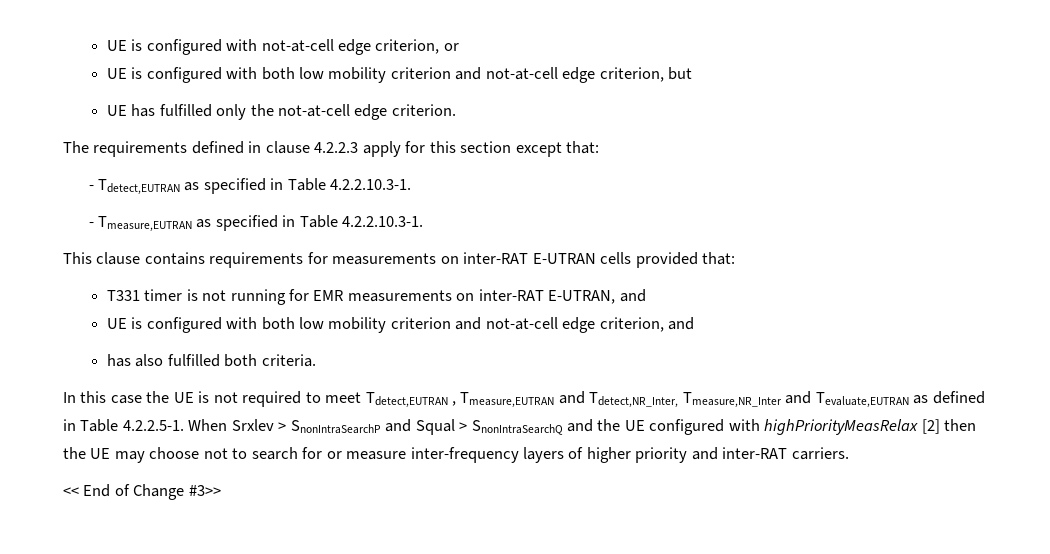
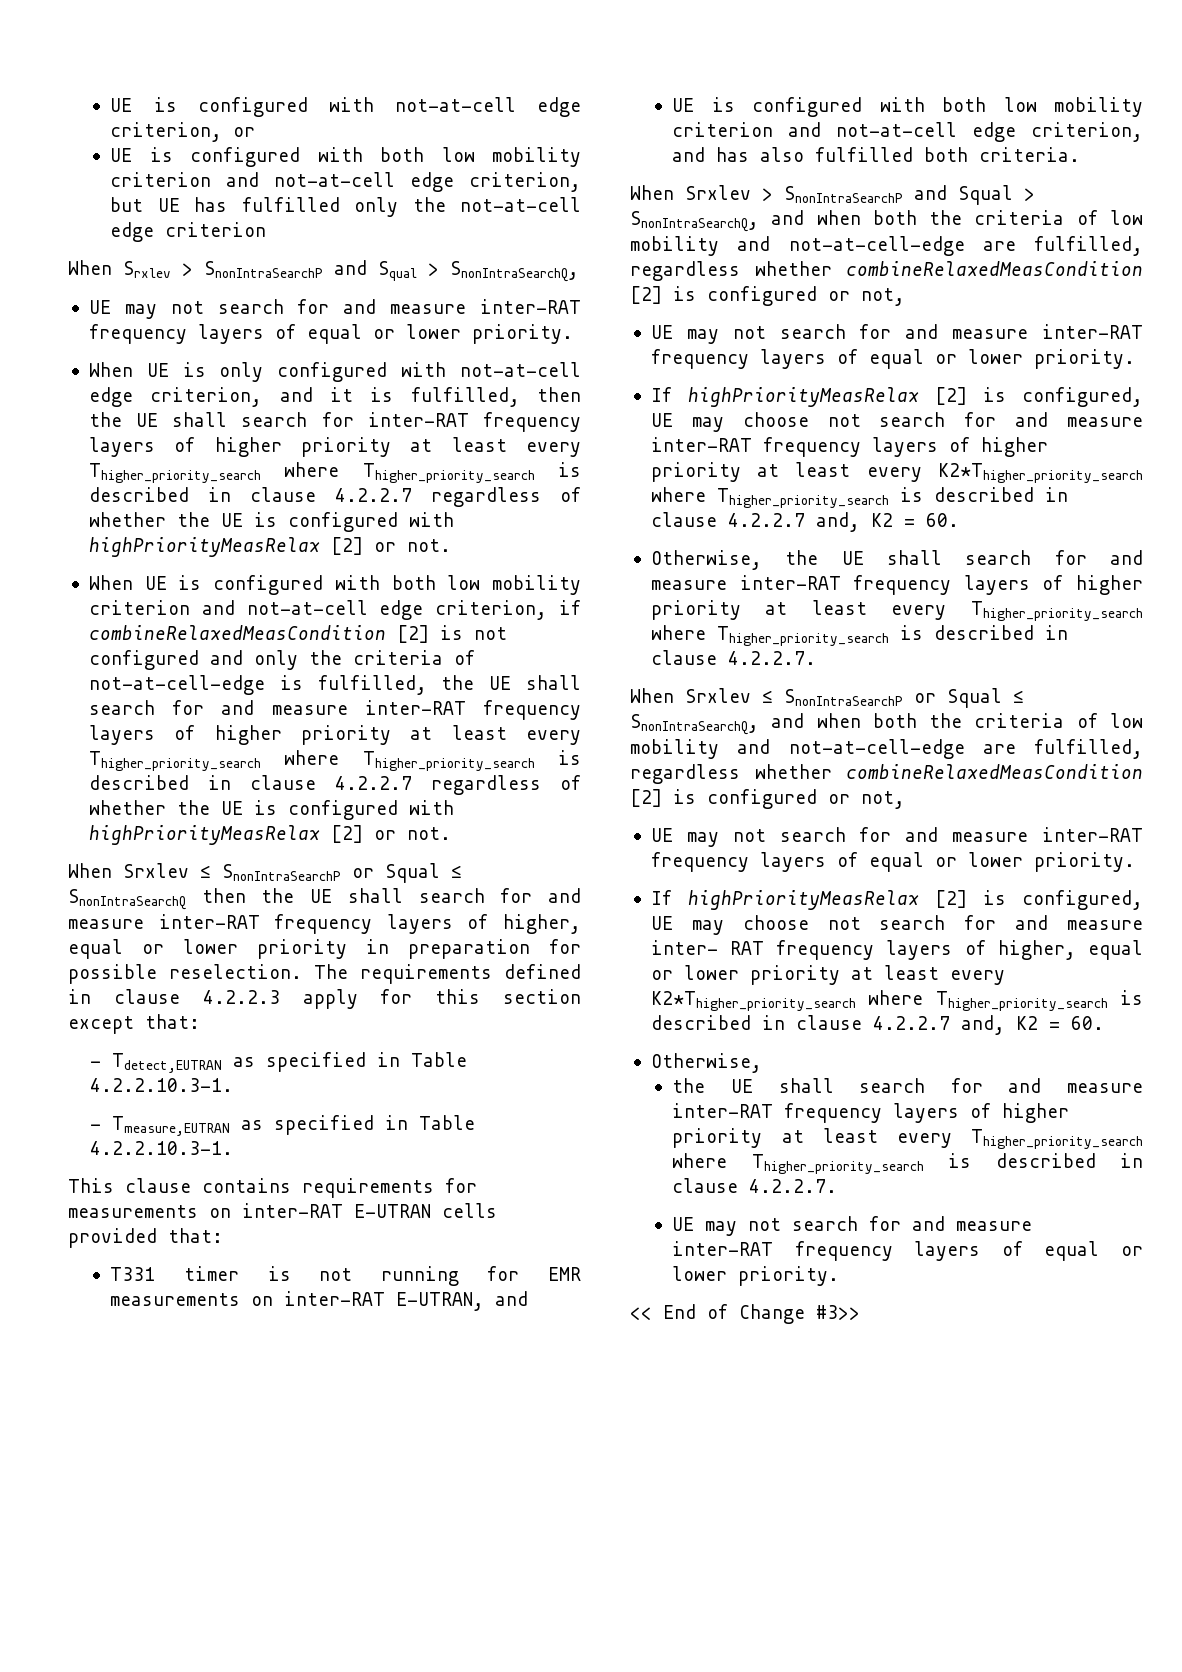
- UE is configured with both low mobility criterion and not-at-cell edge criterion, but
- UE has fulfilled only the not-at-cell edge criterion.
- The requirements defined in clause 4.2.2.3 apply for this section except that:
+ UE is configured with both low mobility criterion and not-at-cell edge criterion, but UE has fulfilled only the not-at-cell edge criterion
+ When Srxlev > SnonIntraSearchP and Squal > SnonIntraSearchQ,
+ UE may not search for and measure inter-RAT frequency layers of equal or lower priority.
+ When UE is only configured with not-at-cell edge criterion, and it is fulfilled, then the UE shall search for inter-RAT frequency layers of higher priority at least every Thigher_priority_search where Thigher_priority_search is described in clause 4.2.2.7 regardless of whether the UE is configured with highPriorityMeasRelax [2] or not.
+ When UE is configured with both low mobility criterion and not-at-cell edge criterion, if combineRelaxedMeasCondition [2] is not configured and only the criteria of not-at-cell-edge is fulfilled, the UE shall search for and measure inter-RAT frequency layers of higher priority at least every Thigher_priority_search where Thigher_priority_search is described in clause 4.2.2.7 regardless of whether the UE is configured with highPriorityMeasRelax [2] or not.
+ When Srxlev ≤ SnonIntraSearchP or Squal ≤ SnonIntraSearchQ then the UE shall search for and measure inter-RAT frequency layers of higher, equal or lower priority in preparation for possible reselection. The requirements defined in clause 4.2.2.3 apply for this section except that:
- UE is configured with both low mobility criterion and not-at-cell edge criterion, and
- has also fulfilled both criteria.
+ UE is configured with both low mobility criterion and not-at-cell edge criterion, and has also fulfilled both criteria.
- In this case the UE is not required to meet Tdetect,EUTRAN , Tmeasure,EUTRAN and Tdetect,NR_Inter, Tmeasure,NR_Inter and Tevaluate,EUTRAN as defined in Table 4.2.2.5-1. When Srxlev > SnonIntraSearchP and Squal > SnonIntraSearchQ and the UE configured with highPriorityMeasRelax [2] then the UE may choose not to search for or measure inter-frequency layers of higher priority and inter-RAT carriers.
+ When Srxlev > SnonIntraSearchP and Squal > SnonIntraSearchQ, and when both the criteria of low mobility and not-at-cell-edge are fulfilled, regardless whether combineRelaxedMeasCondition [2] is configured or not,
+ UE may not search for and measure inter-RAT frequency layers of equal or lower priority.
+ If highPriorityMeasRelax [2] is configured, UE may choose not search for and measure inter-RAT frequency layers of higher priority at least every K2*Thigher_priority_search where Thigher_priority_search is described in clause 4.2.2.7 and, K2 = 60.
+ Otherwise, the UE shall search for and measure inter-RAT frequency layers of higher priority at least every Thigher_priority_search where Thigher_priority_search is described in clause 4.2.2.7.
+ When Srxlev ≤ SnonIntraSearchP or Squal ≤ SnonIntraSearchQ, and when both the criteria of low mobility and not-at-cell-edge are fulfilled, regardless whether combineRelaxedMeasCondition [2] is configured or not,
+ UE may not search for and measure inter-RAT frequency layers of equal or lower priority.
+ If highPriorityMeasRelax [2] is configured, UE may choose not search for and measure inter- RAT frequency layers of higher, equal or lower priority at least every K2*Thigher_priority_search where Thigher_priority_search is described in clause 4.2.2.7 and, K2 = 60.
+ Otherwise,
+ the UE shall search for and measure inter-RAT frequency layers of higher priority at least every Thigher_priority_search where Thigher_priority_search is described in clause 4.2.2.7.
+ UE may not search for and measure inter-RAT frequency layers of equal or lower priority.

